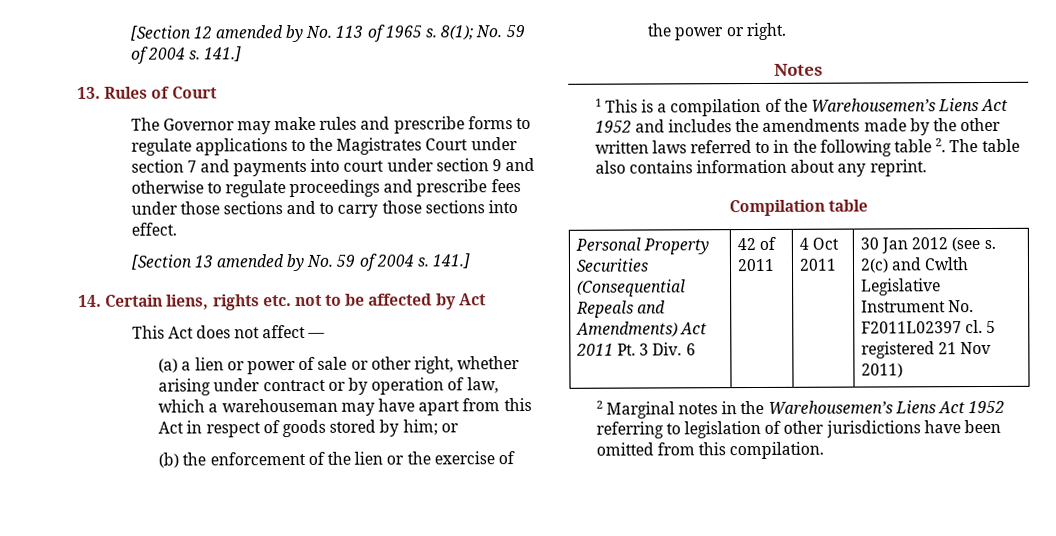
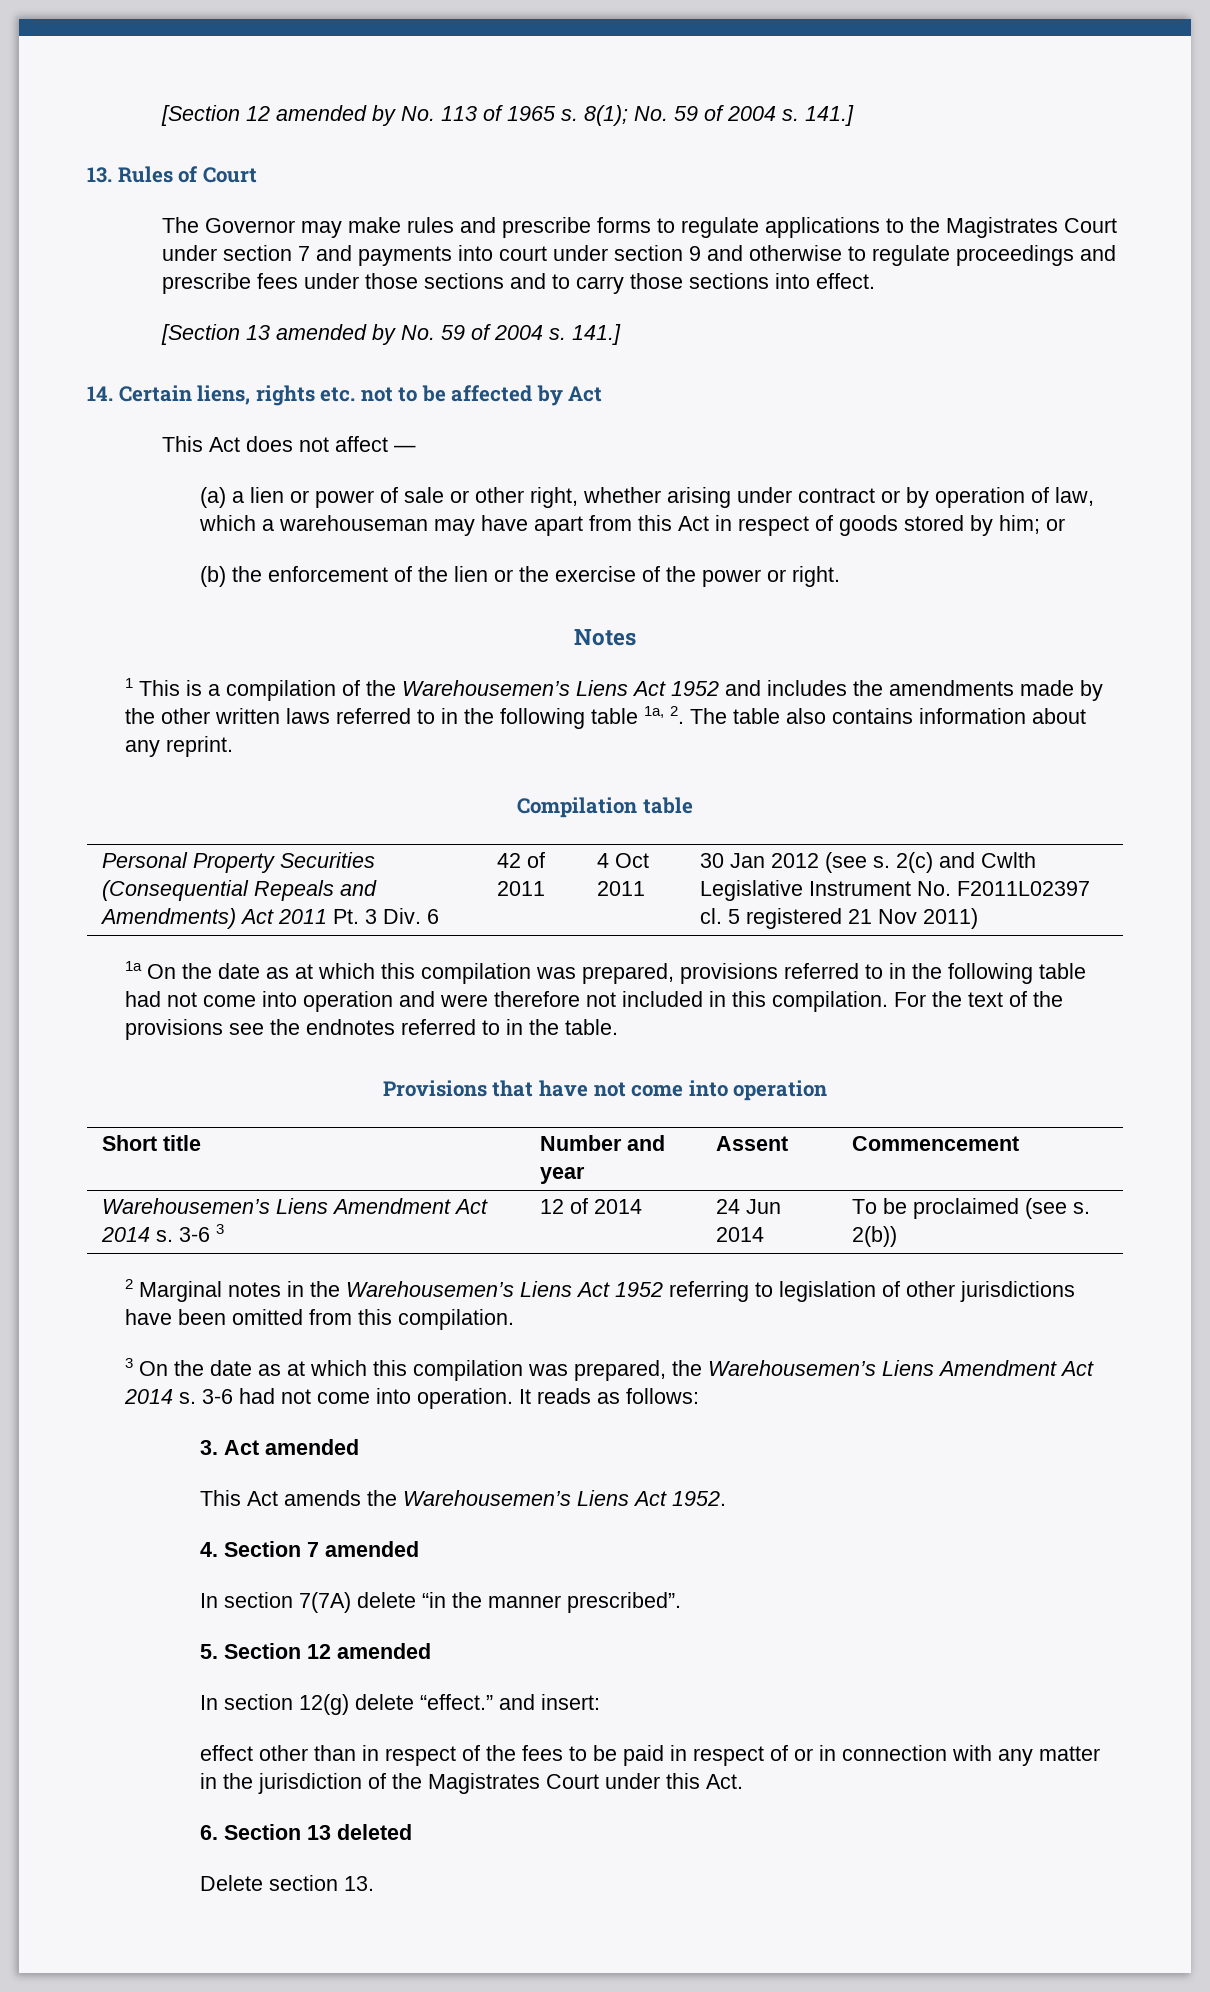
- 1 This is a compilation of the Warehousemen’s Liens Act 1952 and includes the amendments made by the other written laws referred to in the following table 2. The table also contains information about any reprint.
+ 1 This is a compilation of the Warehousemen’s Liens Act 1952 and includes the amendments made by the other written laws referred to in the following table 1a, 2. The table also contains information about any reprint.
+ 1a On the date as at which this compilation was prepared, provisions referred to in the following table had not come into operation and were therefore not included in this compilation. For the text of the provisions see the endnotes referred to in the table.
+ Provisions that have not come into operation
+ Short title | Number and year | Assent | Commencement
+ Warehousemen’s Liens Amendment Act 2014 s. 3-6 3 | 12 of 2014 | 24 Jun 2014 | To be proclaimed (see s. 2(b))
+ 3 On the date as at which this compilation was prepared, the Warehousemen’s Liens Amendment Act 2014 s. 3-6 had not come into operation. It reads as follows:
+ 3. Act amended
+ This Act amends the Warehousemen’s Liens Act 1952.
+ 4. Section 7 amended
+ In section 7(7A) delete “in the manner prescribed”.
+ 5. Section 12 amended
+ In section 12(g) delete “effect.” and insert:
+ effect other than in respect of the fees to be paid in respect of or in connection with any matter in the jurisdiction of the Magistrates Court under this Act.
+ 6. Section 13 deleted
+ Delete section 13.

